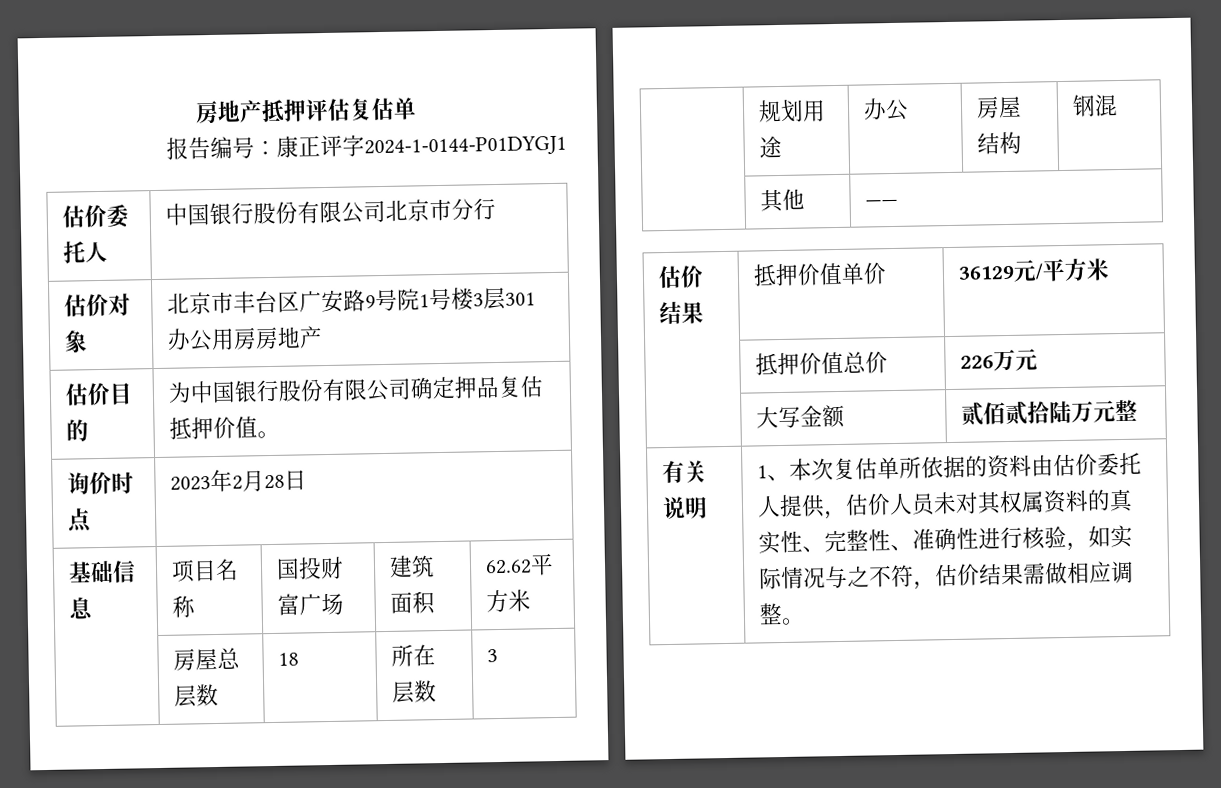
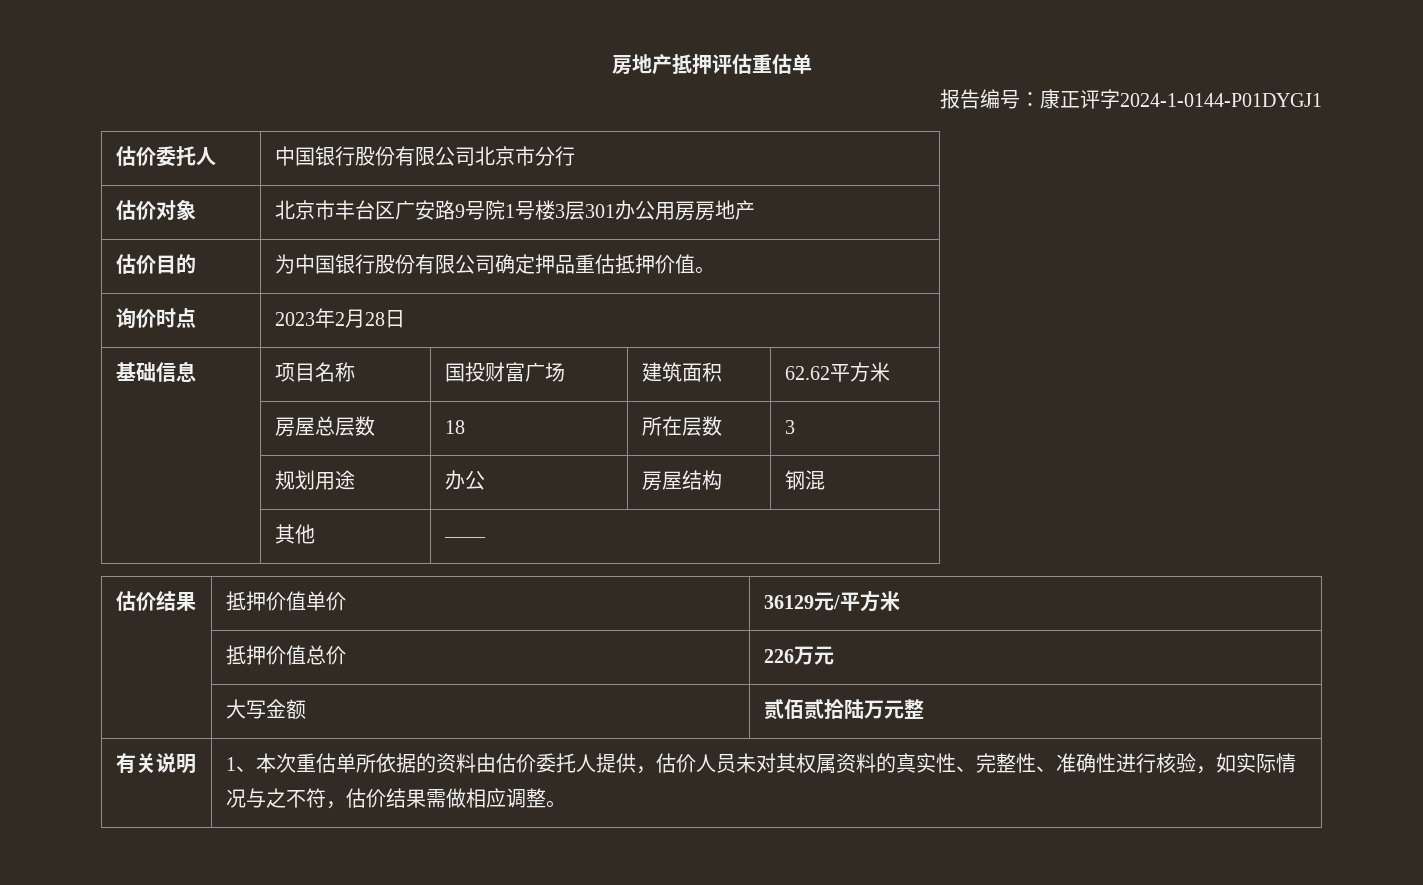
- 房地产抵押评估复估单
+ 房地产抵押评估重估单
- 估价目的 | 为中国银行股份有限公司确定押品复估抵押价值。
+ 估价目的 | 为中国银行股份有限公司确定押品重估抵押价值。
- 有关说明 | 1、本次复估单所依据的资料由估价委托人提供，估价人员未对其权属资料的真实性、完整性、准确性进行核验，如实际情况与之不符，估价结果需做相应调整。
+ 有关说明 | 1、本次重估单所依据的资料由估价委托人提供，估价人员未对其权属资料的真实性、完整性、准确性进行核验，如实际情况与之不符，估价结果需做相应调整。

